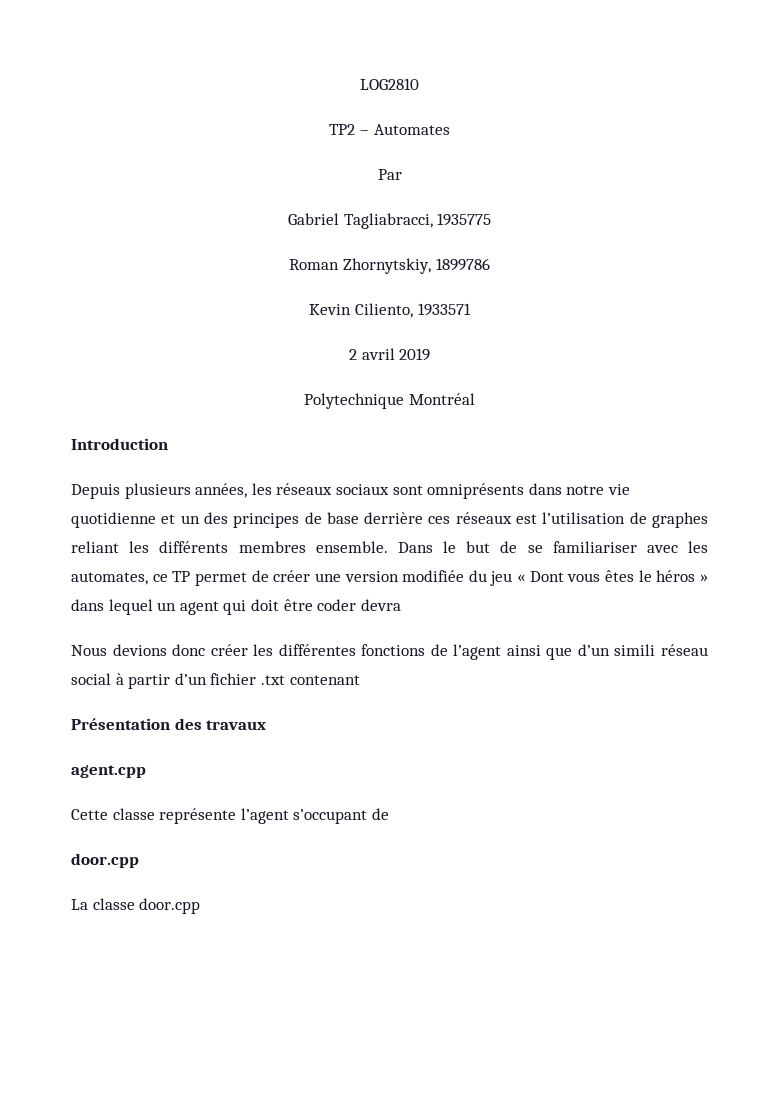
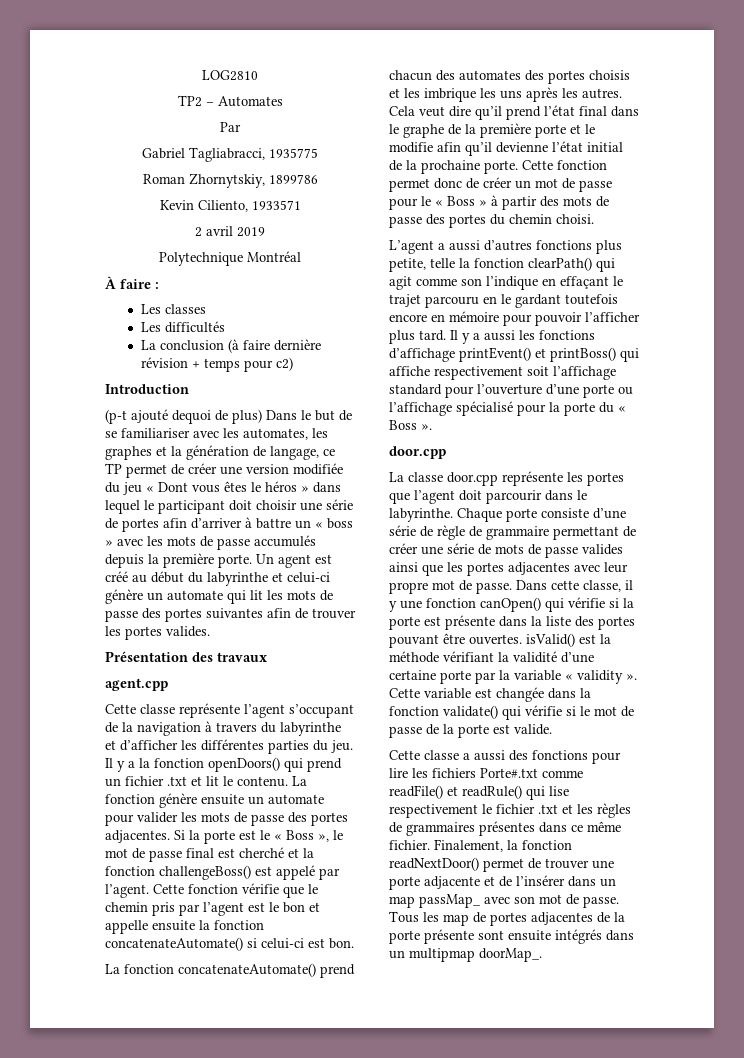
+ À faire :
+ Les classes
+ Les difficultés
+ La conclusion (à faire dernière révision + temps pour c2)
  Introduction
- Depuis plusieurs années, les réseaux sociaux sont omniprésents dans notre vie quotidienne et un des principes de base derrière ces réseaux est l’utilisation de graphes reliant les différents membres ensemble. Dans le but de se familiariser avec les automates, ce TP permet de créer une version modifiée du jeu « Dont vous êtes le héros » dans lequel un agent qui doit être coder devra
- Nous devions donc créer les différentes fonctions de l’agent ainsi que d’un simili réseau social à partir d’un fichier .txt contenant
+ (p-t ajouté dequoi de plus) Dans le but de se familiariser avec les automates, les graphes et la génération de langage, ce TP permet de créer une version modifiée du jeu « Dont vous êtes le héros » dans lequel le participant doit choisir une série de portes afin d’arriver à battre un « boss » avec les mots de passe accumulés depuis la première porte. Un agent est créé au début du labyrinthe et celui-ci génère un automate qui lit les mots de passe des portes suivantes afin de trouver les portes valides.
- Cette classe représente l’agent s’occupant de
+ Cette classe représente l’agent s’occupant de la navigation à travers du labyrinthe et d’afficher les différentes parties du jeu. Il y a la fonction openDoors() qui prend un fichier .txt et lit le contenu. La fonction génère ensuite un automate pour valider les mots de passe des portes adjacentes. Si la porte est le « Boss », le mot de passe final est cherché et la fonction challengeBoss() est appelé par l’agent. Cette fonction vérifie que le chemin pris par l’agent est le bon et appelle ensuite la fonction concatenateAutomate() si celui-ci est bon.
+ La fonction concatenateAutomate() prend chacun des automates des portes choisis et les imbrique les uns après les autres. Cela veut dire qu’il prend l’état final dans le graphe de la première porte et le modifie afin qu’il devienne l’état initial de la prochaine porte. Cette fonction permet donc de créer un mot de passe pour le « Boss » à partir des mots de passe des portes du chemin choisi.
+ L’agent a aussi d’autres fonctions plus petite, telle la fonction clearPath() qui agit comme son l’indique en effaçant le trajet parcouru en le gardant toutefois encore en mémoire pour pouvoir l’afficher plus tard. Il y a aussi les fonctions d’affichage printEvent() et printBoss() qui affiche respectivement soit l’affichage standard pour l’ouverture d’une porte ou l’affichage spécialisé pour la porte du « Boss ».
  door.cpp
- La classe door.cpp
+ La classe door.cpp représente les portes que l’agent doit parcourir dans le labyrinthe. Chaque porte consiste d’une série de règle de grammaire permettant de créer une série de mots de passe valides ainsi que les portes adjacentes avec leur propre mot de passe. Dans cette classe, il y une fonction canOpen() qui vérifie si la porte est présente dans la liste des portes pouvant être ouvertes. isValid() est la méthode vérifiant la validité d’une certaine porte par la variable « validity ». Cette variable est changée dans la fonction validate() qui vérifie si le mot de passe de la porte est valide.
+ Cette classe a aussi des fonctions pour lire les fichiers Porte#.txt comme readFile() et readRule() qui lise respectivement le fichier .txt et les règles de grammaires présentes dans ce même fichier. Finalement, la fonction readNextDoor() permet de trouver une porte adjacente et de l’insérer dans un map passMap_ avec son mot de passe. Tous les map de portes adjacentes de la porte présente sont ensuite intégrés dans un multipmap doorMap_.

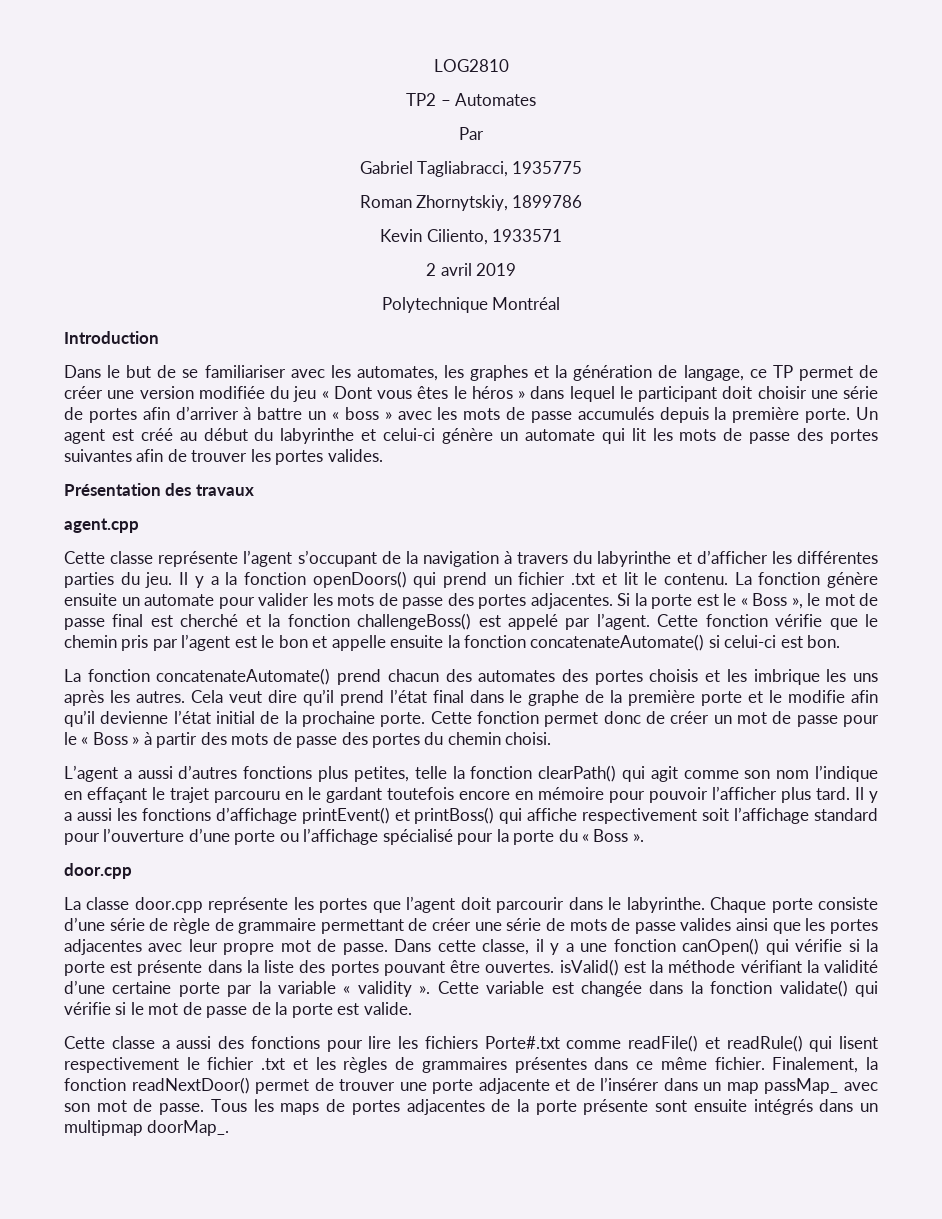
- À faire :
- Les classes
- Les difficultés
- La conclusion (à faire dernière révision + temps pour c2)
  Introduction
- (p-t ajouté dequoi de plus) Dans le but de se familiariser avec les automates, les graphes et la génération de langage, ce TP permet de créer une version modifiée du jeu « Dont vous êtes le héros » dans lequel le participant doit choisir une série de portes afin d’arriver à battre un « boss » avec les mots de passe accumulés depuis la première porte.
+ Dans le but de se familiariser avec les automates, les graphes et la génération de langage, ce TP permet de créer une version modifiée du jeu « Dont vous êtes le héros » dans lequel le participant doit choisir une série de portes afin d’arriver à battre un « boss » avec les mots de passe accumulés depuis la première porte.
- L’agent a aussi d’autres fonctions plus petite, telle la fonction clearPath() qui agit comme son l’indique en effaçant le trajet parcouru en le gardant toutefois encore en mémoire pour pouvoir l’afficher plus tard.
+ L’agent a aussi d’autres fonctions plus petites, telle la fonction clearPath() qui agit comme son nom l’indique en effaçant le trajet parcouru en le gardant toutefois encore en mémoire pour pouvoir l’afficher plus tard.
- Dans cette classe, il y une fonction canOpen() qui vérifie si la porte est présente dans la liste des portes pouvant être ouvertes. isValid() est la méthode vérifiant la validité d’une certaine porte par la variable « validity ».
+ Dans cette classe, il y a une fonction canOpen() qui vérifie si la porte est présente dans la liste des portes pouvant être ouvertes. isValid() est la méthode vérifiant la validité d’une certaine porte par la variable « validity ».
- Cette classe a aussi des fonctions pour lire les fichiers Porte#.txt comme readFile() et readRule() qui lise respectivement le fichier .txt et les règles de grammaires présentes dans ce même fichier.
+ Cette classe a aussi des fonctions pour lire les fichiers Porte#.txt comme readFile() et readRule() qui lisent respectivement le fichier .txt et les règles de grammaires présentes dans ce même fichier.
- Tous les map de portes adjacentes de la porte présente sont ensuite intégrés dans un multipmap doorMap_.
+ Tous les maps de portes adjacentes de la porte présente sont ensuite intégrés dans un multipmap doorMap_.

